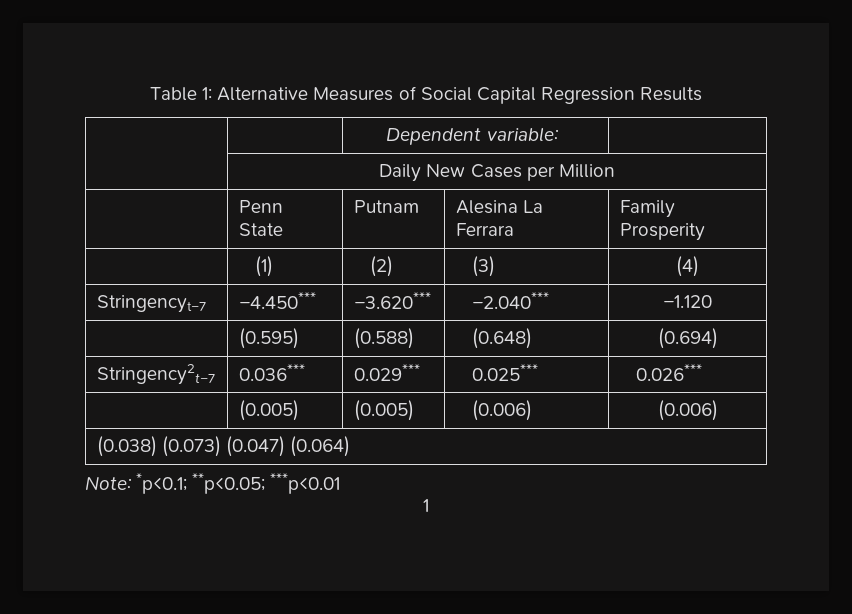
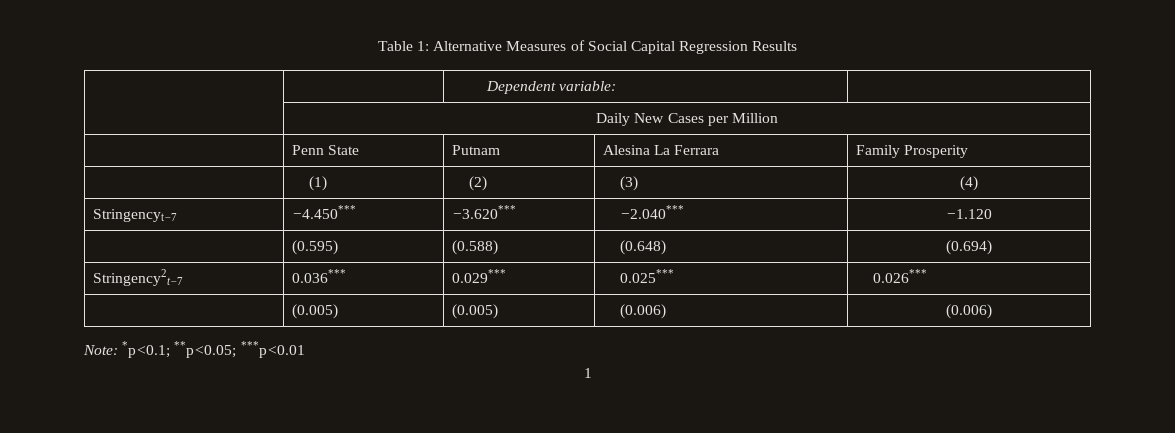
- (0.038) (0.073) (0.047) (0.064)

